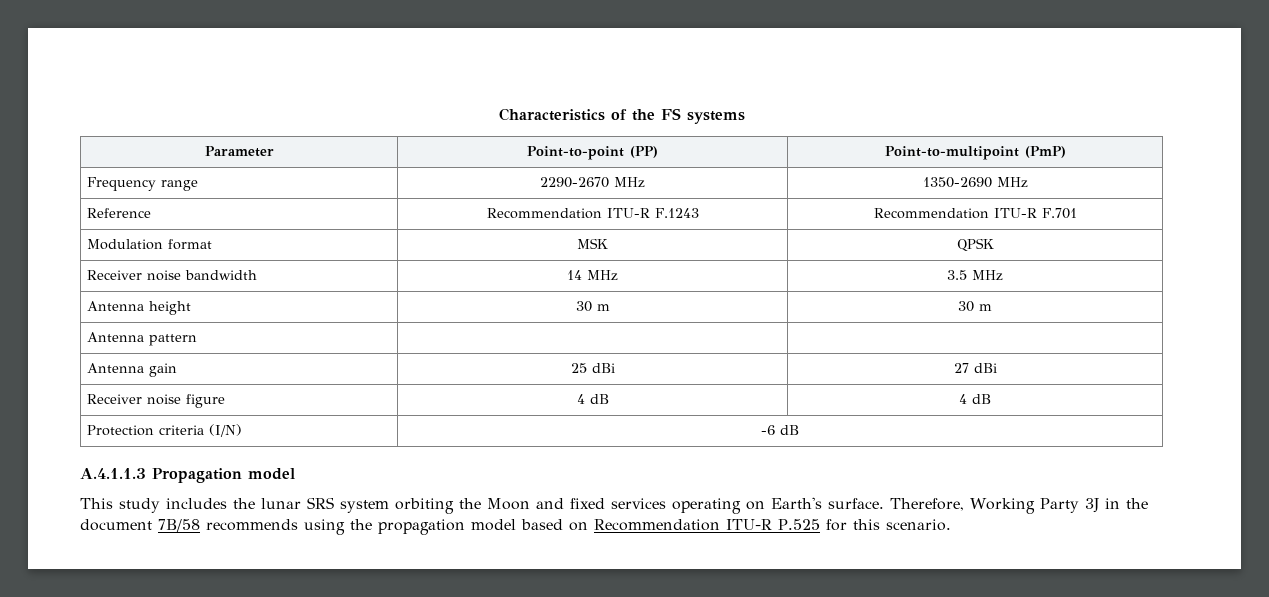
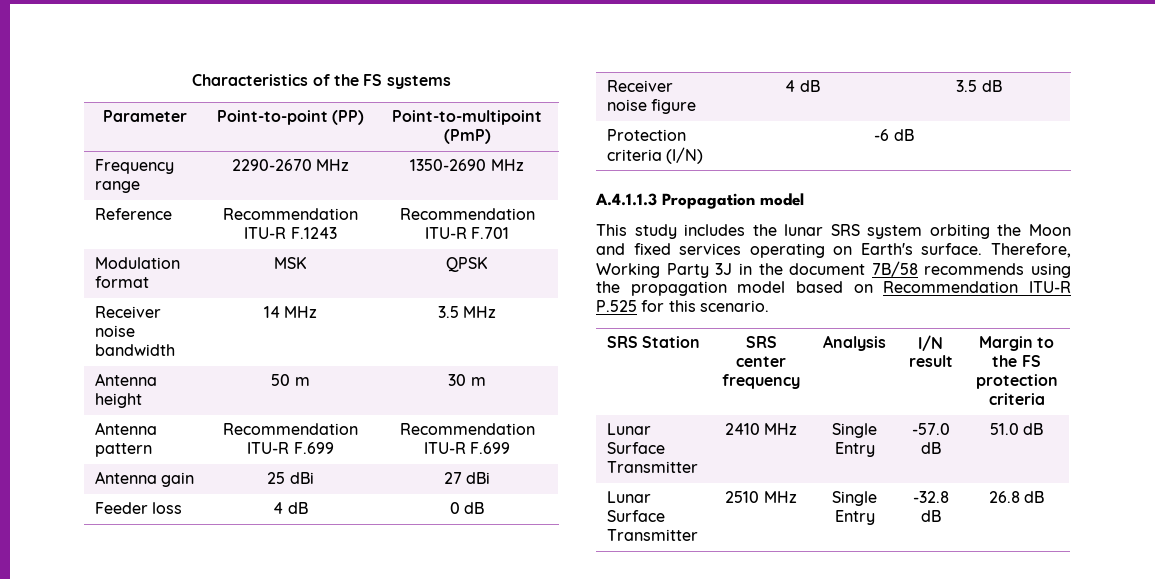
- Antenna height | 30 m | 30 m
+ Antenna height | 50 m | 30 m
- Antenna pattern | |
+ Antenna pattern | Recommendation ITU-R F.699 | Recommendation ITU-R F.699
+ Feeder loss | 4 dB | 0 dB
- Receiver noise figure | 4 dB | 4 dB
+ Receiver noise figure | 4 dB | 3.5 dB
+ SRS Station | SRS center frequency | Analysis | I/N result | Margin to the FS protection criteria
+ Lunar Surface Transmitter | 2410 MHz | Single Entry | -57.0 dB | 51.0 dB
+ Lunar Surface Transmitter | 2510 MHz | Single Entry | -32.8 dB | 26.8 dB

